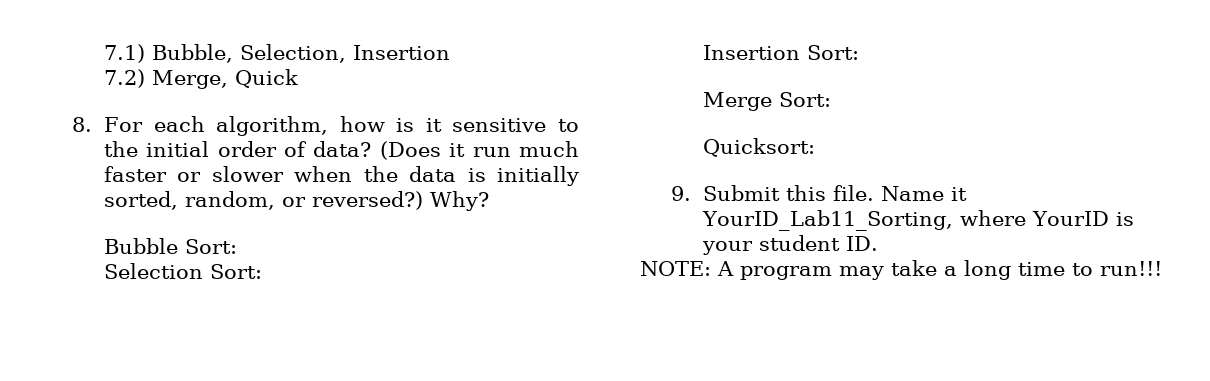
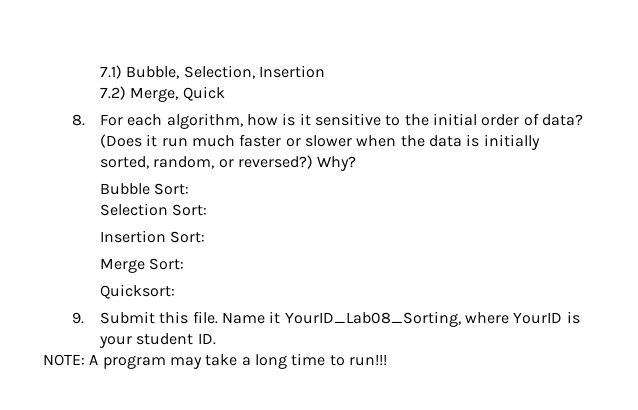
- Name it YourID_Lab11_Sorting, where YourID is your student ID.
+ Name it YourID_Lab08_Sorting, where YourID is your student ID.

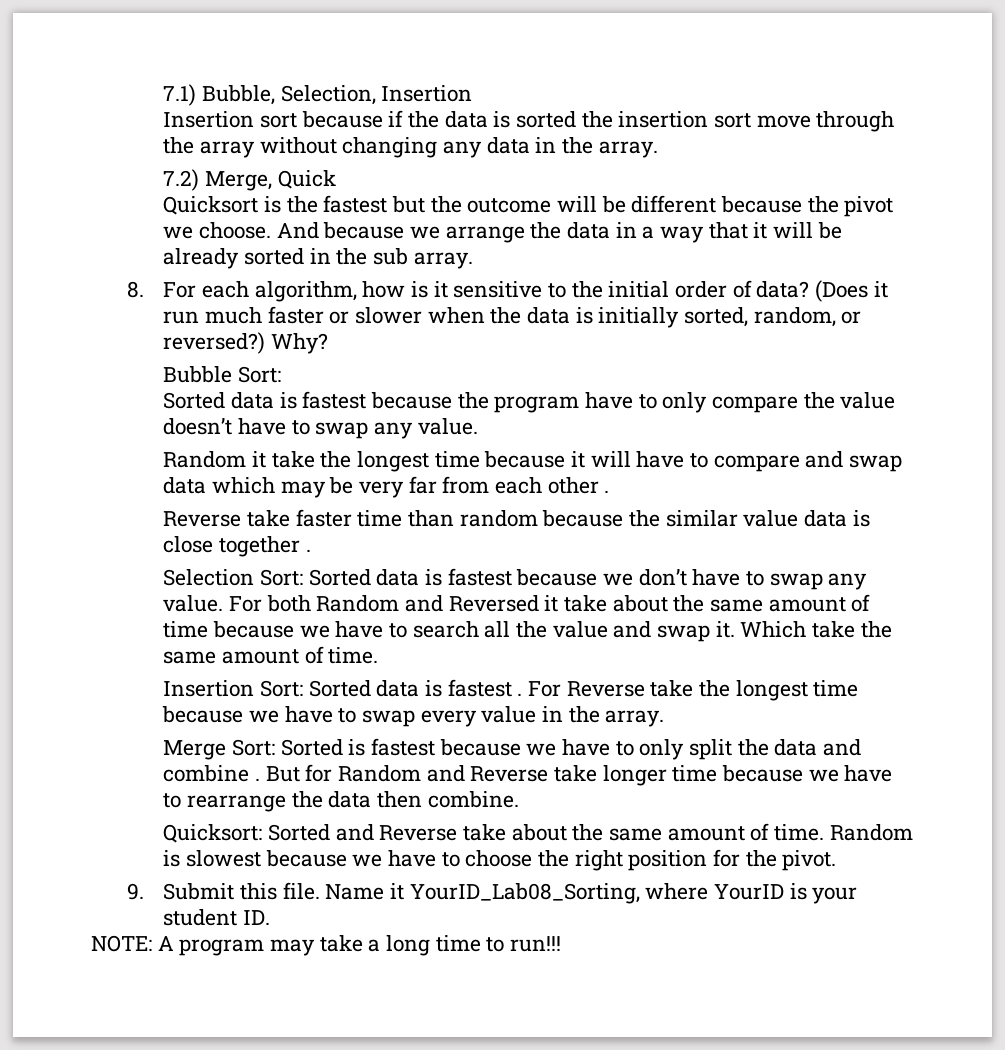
+ Insertion sort because if the data is sorted the insertion sort move through the array without changing any data in the array.
  7.2) Merge, Quick
+ Quicksort is the fastest but the outcome will be different because the pivot we choose. And because we arrange the data in a way that it will be already sorted in the sub array.
- Selection Sort:
- Insertion Sort:
- Merge Sort:
- Quicksort:
+ Sorted data is fastest because the program have to only compare the value doesn’t have to swap any value.
+ Random it take the longest time because it will have to compare and swap data which may be very far from each other .
+ Reverse take faster time than random because the similar value data is close together .
+ Selection Sort: Sorted data is fastest because we don’t have to swap any value. For both Random and Reversed it take about the same amount of time because we have to search all the value and swap it. Which take the same amount of time.
+ Insertion Sort: Sorted data is fastest . For Reverse take the longest time because we have to swap every value in the array.
+ Merge Sort: Sorted is fastest because we have to only split the data and combine . But for Random and Reverse take longer time because we have to rearrange the data then combine.
+ Quicksort: Sorted and Reverse take about the same amount of time. Random is slowest because we have to choose the right position for the pivot.

